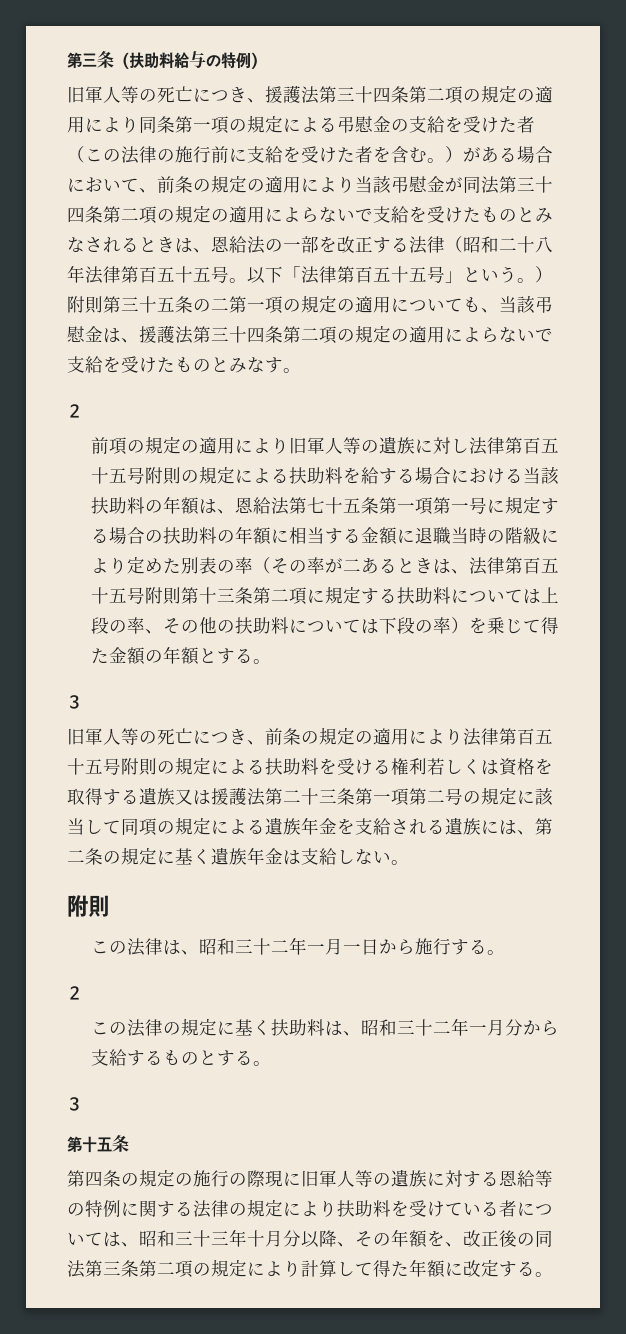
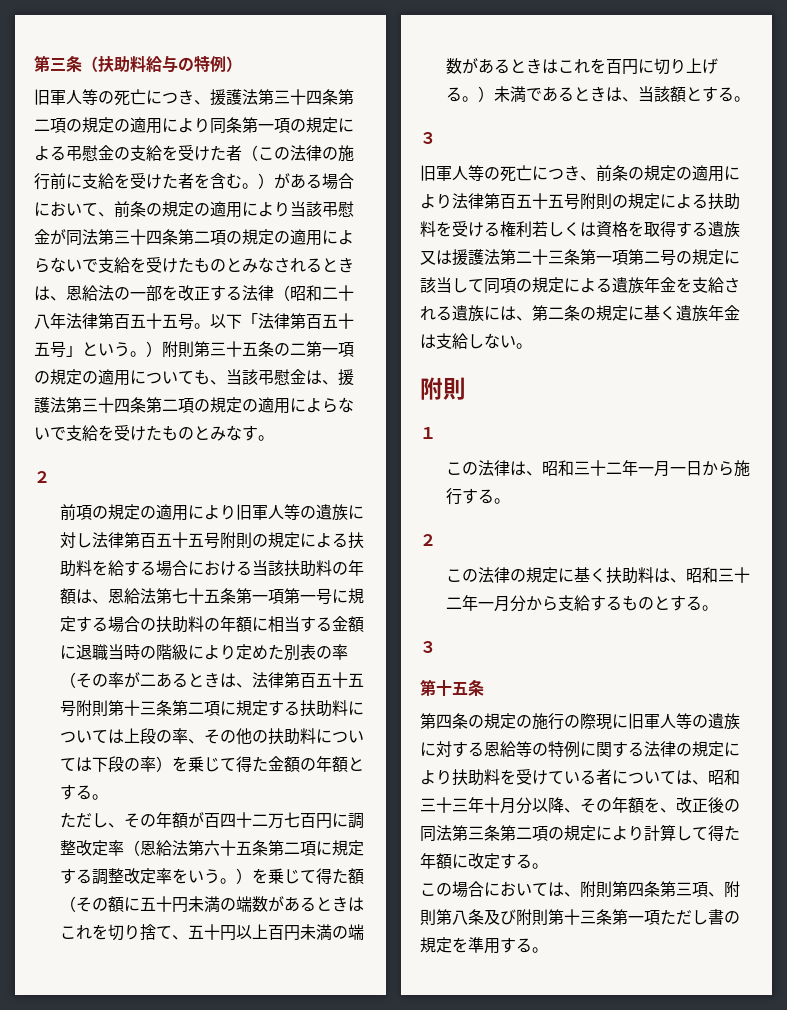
+ ただし、その年額が百四十二万七百円に調整改定率（恩給法第六十五条第二項に規定する調整改定率をいう。）を乗じて得た額（その額に五十円未満の端数があるときはこれを切り捨て、五十円以上百円未満の端数があるときはこれを百円に切り上げる。）未満であるときは、当該額とする。
+ １
+ この場合においては、附則第四条第三項、附則第八条及び附則第十三条第一項ただし書の規定を準用する。

